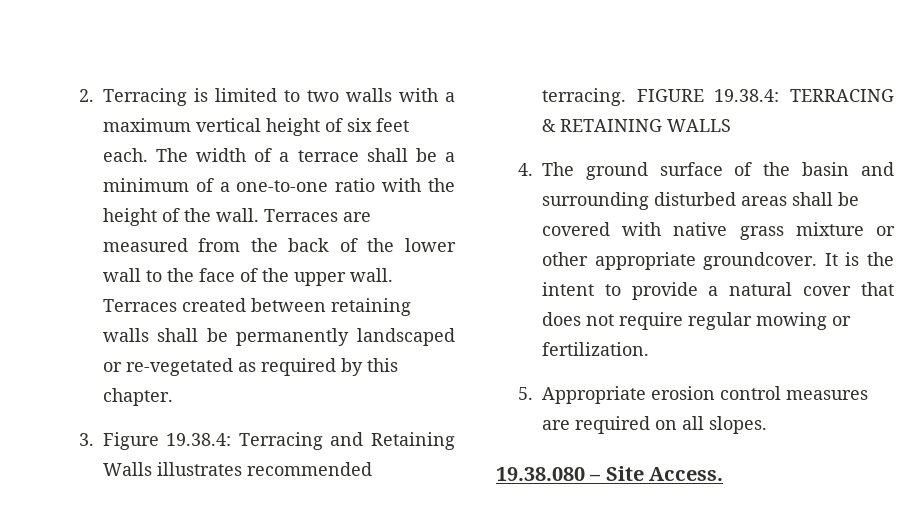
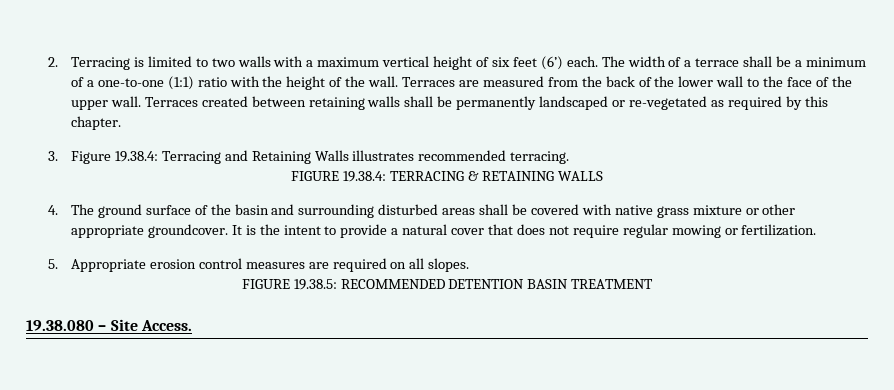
- 2. Terracing is limited to two walls with a maximum vertical height of six feet each.
+ 2. Terracing is limited to two walls with a maximum vertical height of six feet (6’) each.
- The width of a terrace shall be a minimum of a one-to-one ratio with the height of the wall.
+ The width of a terrace shall be a minimum of a one-to-one (1:1) ratio with the height of the wall.
- 3. Figure 19.38.4: Terracing and Retaining Walls illustrates recommended terracing. FIGURE 19.38.4: TERRACING & RETAINING WALLS
+ 3. Figure 19.38.4: Terracing and Retaining Walls illustrates recommended terracing.
+ FIGURE 19.38.4: TERRACING & RETAINING WALLS
+ FIGURE 19.38.5: RECOMMENDED DETENTION BASIN TREATMENT

